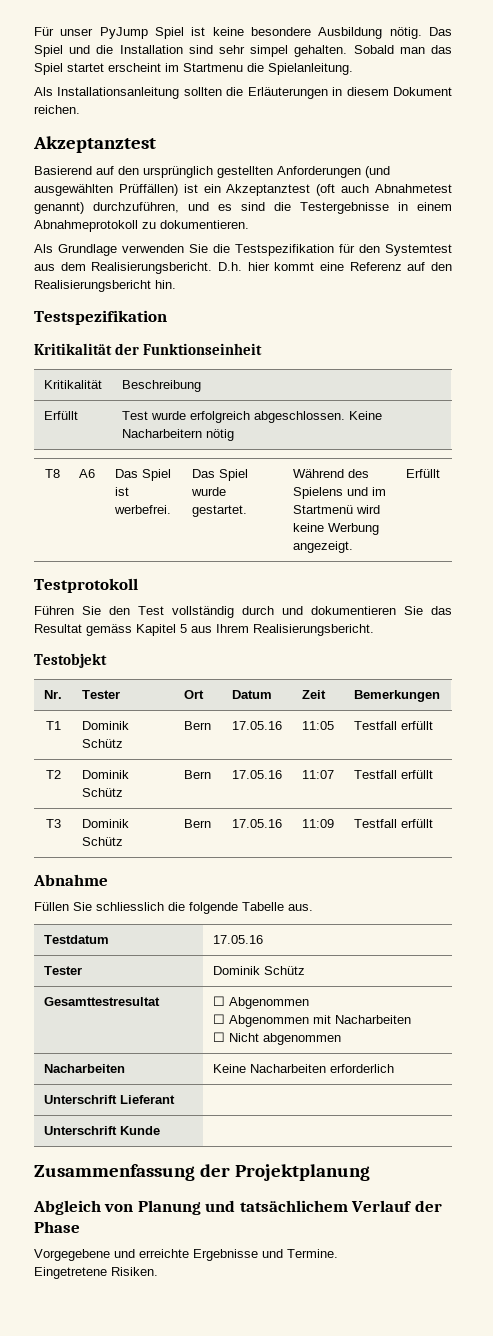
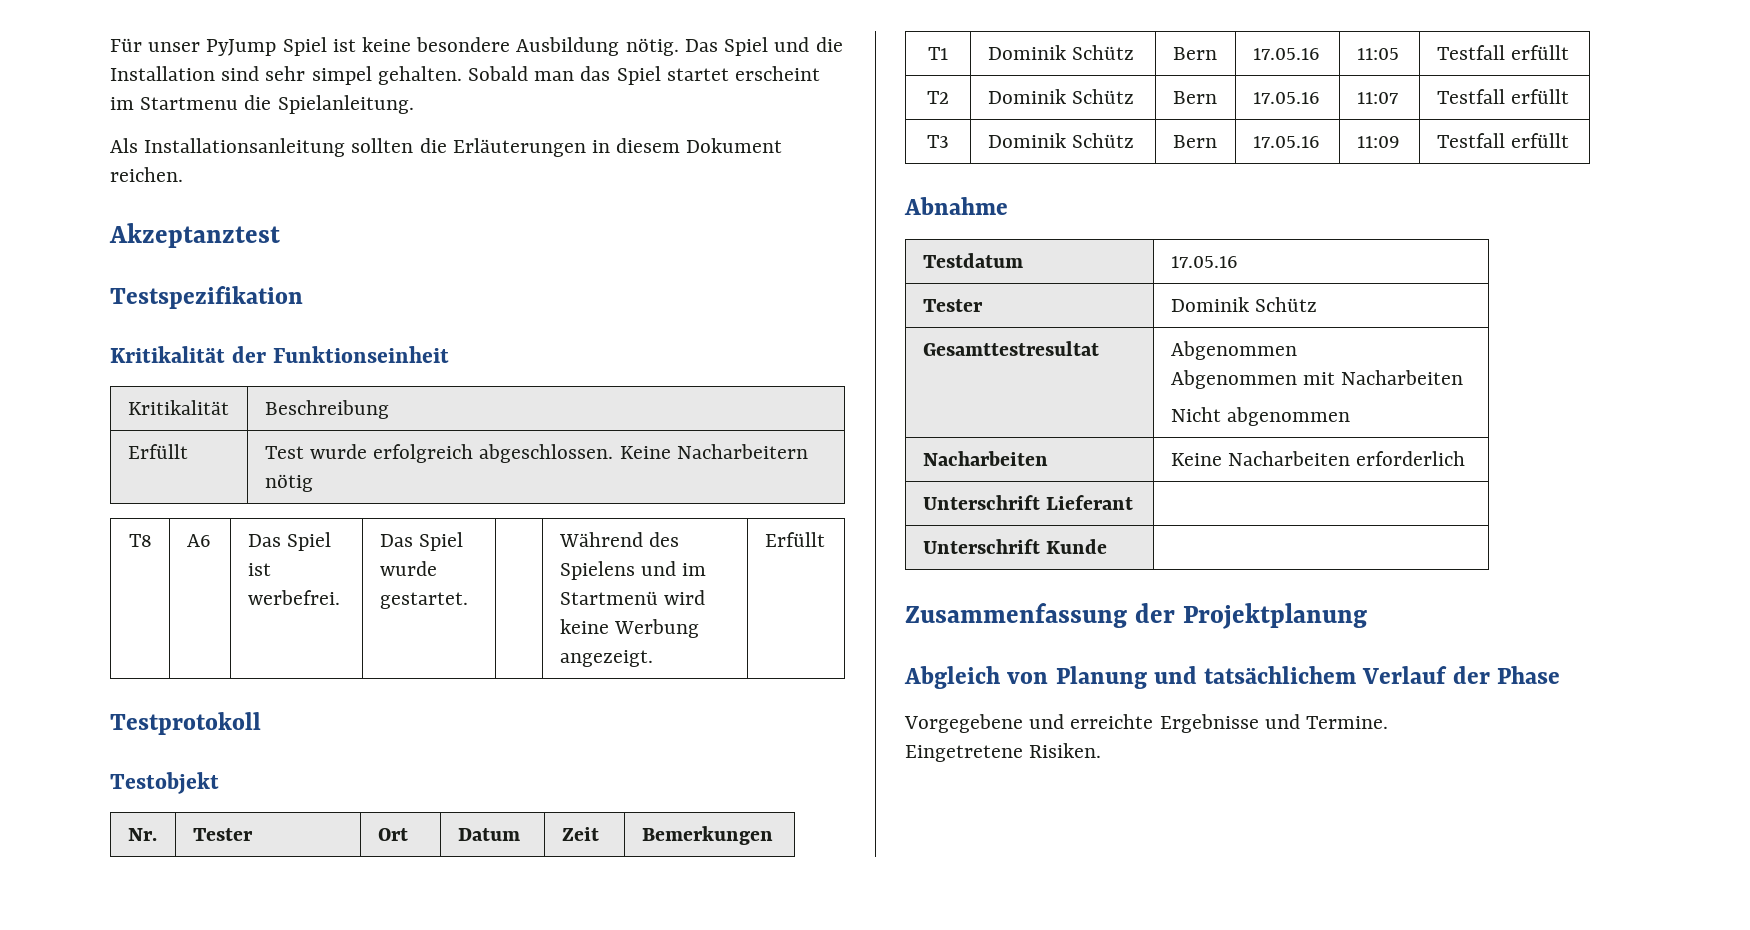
- Basierend auf den ursprünglich gestellten Anforderungen (und ausgewählten Prüffällen) ist ein Akzeptanztest (oft auch Abnahmetest genannt) durchzuführen, und es sind die Testergebnisse in einem Abnahmeprotokoll zu dokumentieren.
- Als Grundlage verwenden Sie die Testspezifikation für den Systemtest aus dem Realisierungsbericht. D.h. hier kommt eine Referenz auf den Realisierungsbericht hin.
- Führen Sie den Test vollständig durch und dokumentieren Sie das Resultat gemäss Kapitel 5 aus Ihrem Realisierungsbericht.
- Füllen Sie schliesslich die folgende Tabelle aus.
- Gesamttestresultat | ☐ Abgenommen
- ☐ Abgenommen mit Nacharbeiten
- ☐ Nicht abgenommen
+ Gesamttestresultat | Abgenommen
+ Abgenommen mit Nacharbeiten
+ Nicht abgenommen

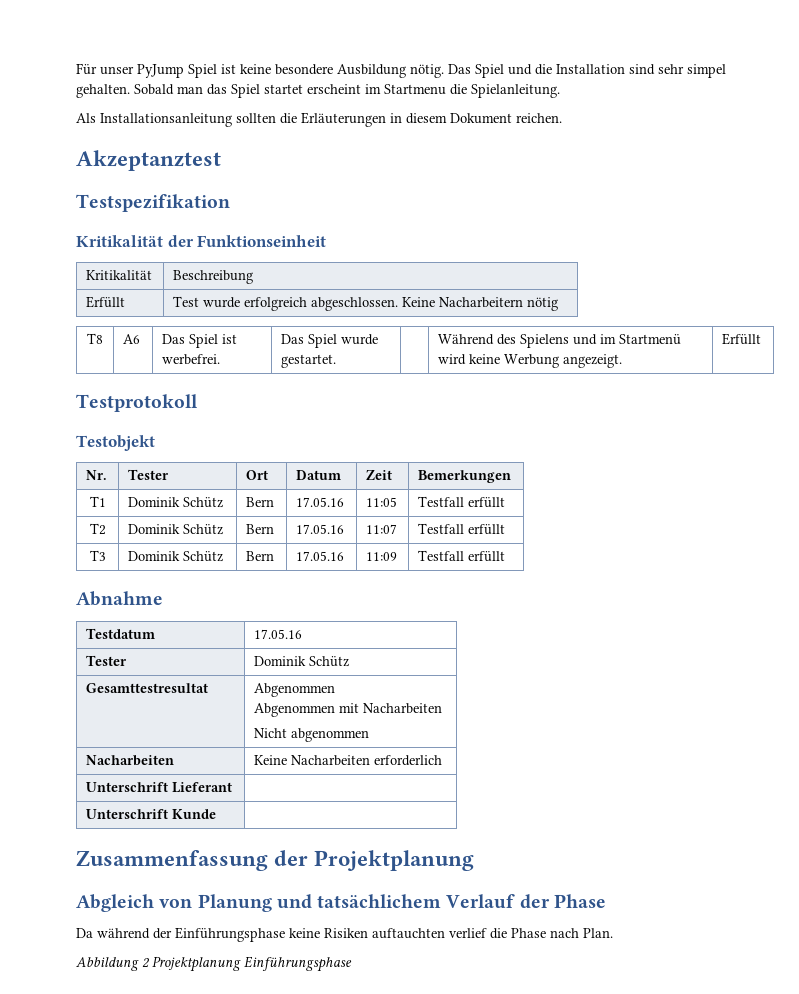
- Vorgegebene und erreichte Ergebnisse und Termine.
- Eingetretene Risiken.
+ Da während der Einführungsphase keine Risiken auftauchten verlief die Phase nach Plan.
+ Abbildung 2 Projektplanung Einführungsphase

